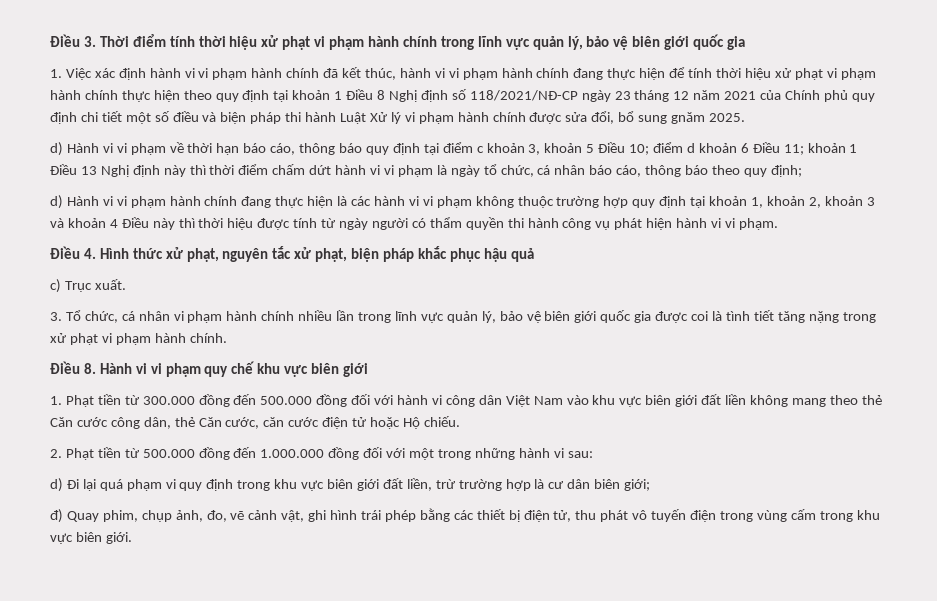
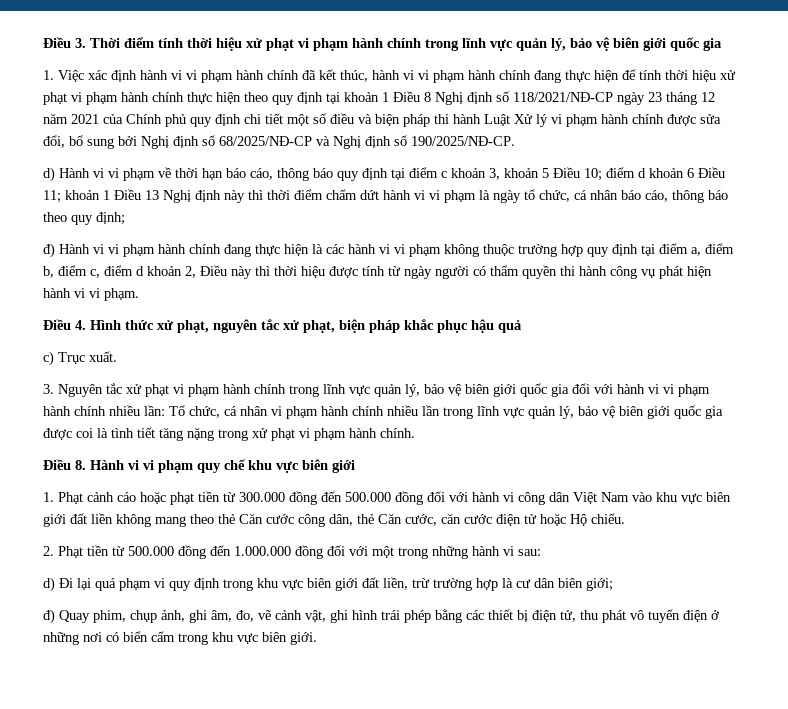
- 1. Việc xác định hành vi vi phạm hành chính đã kết thúc, hành vi vi phạm hành chính đang thực hiện để tính thời hiệu xử phạt vi phạm hành chính thực hiện theo quy định tại khoản 1 Điều 8 Nghị định số 118/2021/NĐ-CP ngày 23 tháng 12 năm 2021 của Chính phủ quy định chi tiết một số điều và biện pháp thi hành Luật Xử lý vi phạm hành chính được sửa đổi, bổ sung gnăm 2025.
+ 1. Việc xác định hành vi vi phạm hành chính đã kết thúc, hành vi vi phạm hành chính đang thực hiện để tính thời hiệu xử phạt vi phạm hành chính thực hiện theo quy định tại khoản 1 Điều 8 Nghị định số 118/2021/NĐ-CP ngày 23 tháng 12 năm 2021 của Chính phủ quy định chi tiết một số điều và biện pháp thi hành Luật Xử lý vi phạm hành chính được sửa đổi, bổ sung bởi Nghị định số 68/2025/NĐ-CP và Nghị định số 190/2025/NĐ-CP.
- d) Hành vi vi phạm hành chính đang thực hiện là các hành vi vi phạm không thuộc trường hợp quy định tại khoản 1, khoản 2, khoản 3 và khoản 4 Điều này thì thời hiệu được tính từ ngày người có thẩm quyền thi hành công vụ phát hiện hành vi vi phạm.
+ đ) Hành vi vi phạm hành chính đang thực hiện là các hành vi vi phạm không thuộc trường hợp quy định tại điểm a, điểm b, điểm c, điểm d khoản 2, Điều này thì thời hiệu được tính từ ngày người có thẩm quyền thi hành công vụ phát hiện hành vi vi phạm.
- 3. Tổ chức, cá nhân vi phạm hành chính nhiều lần trong lĩnh vực quản lý, bảo vệ biên giới quốc gia được coi là tình tiết tăng nặng trong xử phạt vi phạm hành chính.
+ 3. Nguyên tắc xử phạt vi phạm hành chính trong lĩnh vực quản lý, bảo vệ biên giới quốc gia đối với hành vi vi phạm hành chính nhiều lần: Tổ chức, cá nhân vi phạm hành chính nhiều lần trong lĩnh vực quản lý, bảo vệ biên giới quốc gia được coi là tình tiết tăng nặng trong xử phạt vi phạm hành chính.
- 1. Phạt tiền từ 300.000 đồng đến 500.000 đồng đối với hành vi công dân Việt Nam vào khu vực biên giới đất liền không mang theo thẻ Căn cước công dân, thẻ Căn cước, căn cước điện tử hoặc Hộ chiếu.
+ 1. Phạt cảnh cáo hoặc phạt tiền từ 300.000 đồng đến 500.000 đồng đối với hành vi công dân Việt Nam vào khu vực biên giới đất liền không mang theo thẻ Căn cước công dân, thẻ Căn cước, căn cước điện tử hoặc Hộ chiếu.
- đ) Quay phim, chụp ảnh, đo, vẽ cảnh vật, ghi hình trái phép bằng các thiết bị điện tử, thu phát vô tuyến điện trong vùng cấm trong khu vực biên giới.
+ đ) Quay phim, chụp ảnh, ghi âm, đo, vẽ cảnh vật, ghi hình trái phép bằng các thiết bị điện tử, thu phát vô tuyến điện ở những nơi có biển cấm trong khu vực biên giới.

